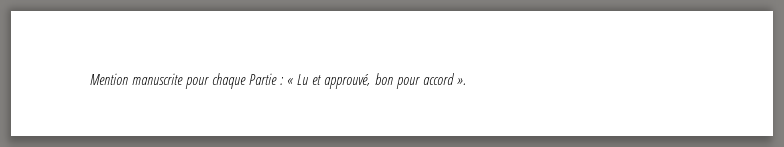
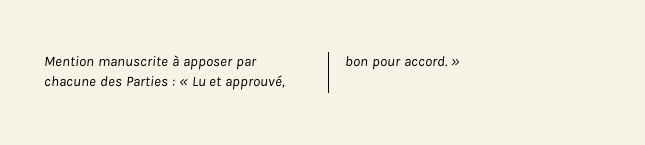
- Mention manuscrite pour chaque Partie : « Lu et approuvé, bon pour accord ».
+ Mention manuscrite à apposer par chacune des Parties : « Lu et approuvé, bon pour accord. »

